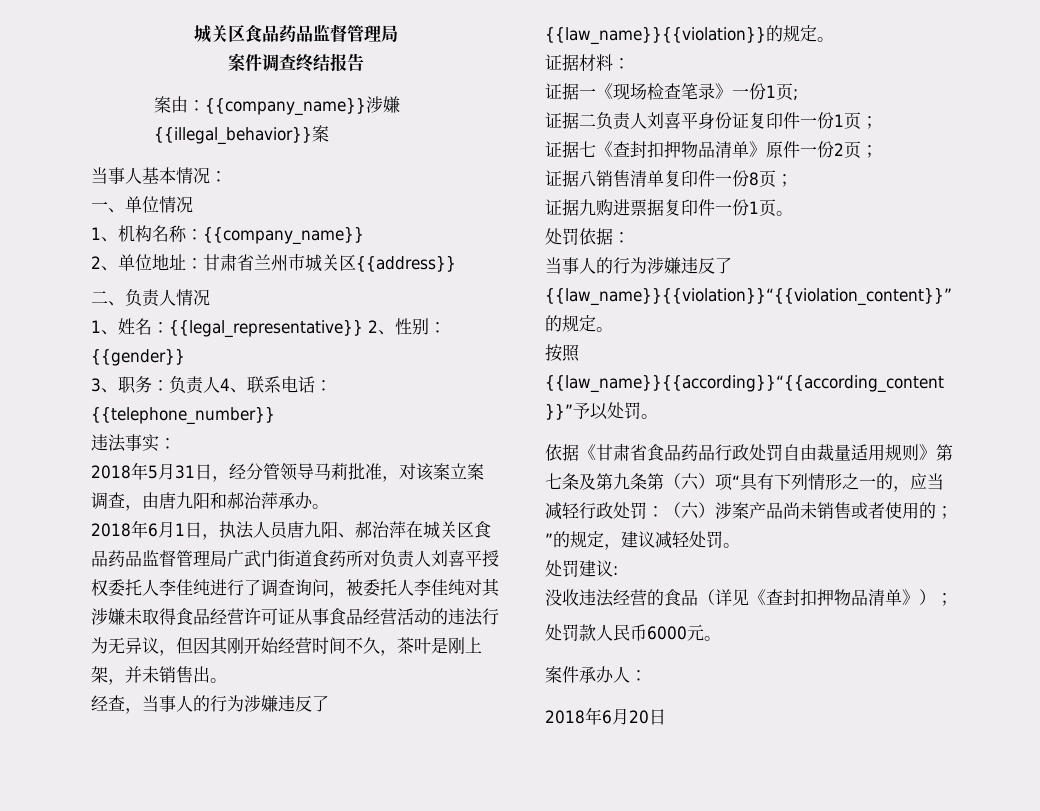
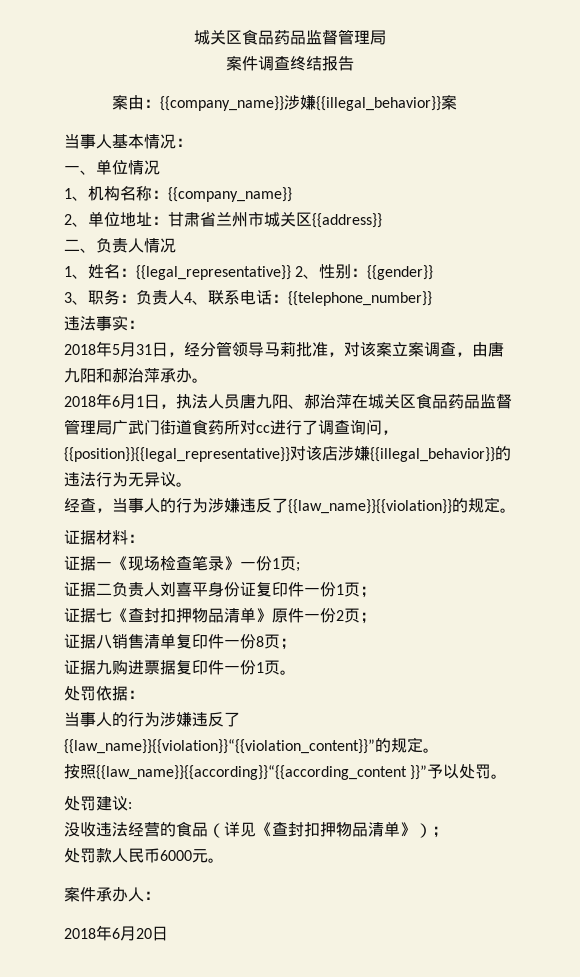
- 2018年6月1日，执法人员唐九阳、郝治萍在城关区食品药品监督管理局广武门街道食药所对负责人刘喜平授权委托人李佳纯进行了调查询问，被委托人李佳纯对其涉嫌未取得食品经营许可证从事食品经营活动的违法行为无异议，但因其刚开始经营时间不久，茶叶是刚上架，并未销售出。
+ 2018年6月1日，执法人员唐九阳、郝治萍在城关区食品药品监督管理局广武门街道食药所对cc进行了调查询问，{{position}}{{legal_representative}}对该店涉嫌{{illegal_behavior}}的违法行为无异议。
- 依据《甘肃省食品药品行政处罚自由裁量适用规则》第七条及第九条第（六）项“具有下列情形之一的，应当减轻行政处罚：（六）涉案产品尚未销售或者使用的；”的规定，建议减轻处罚。

